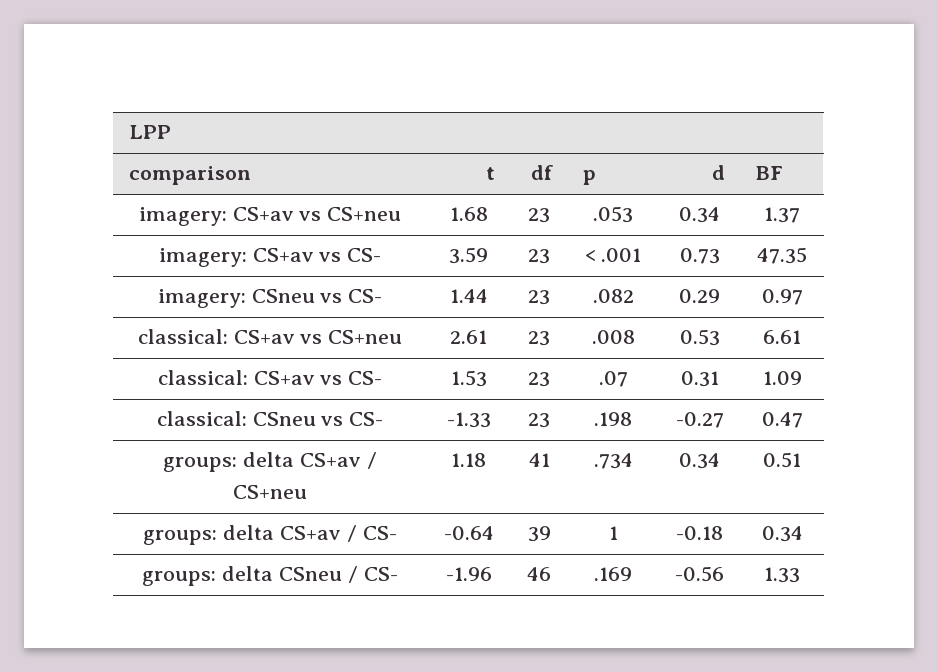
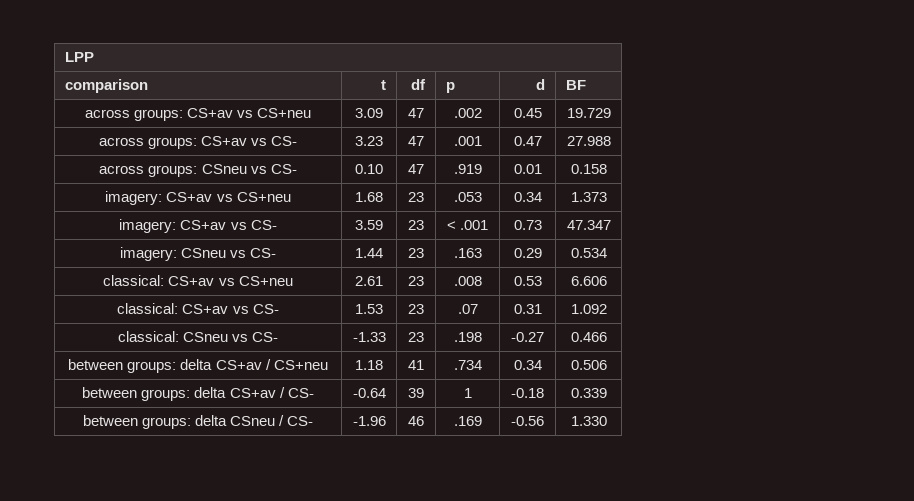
+ across groups: CS+av vs CS+neu | 3.09 | 47 | .002 | 0.45 | 19.729
+ across groups: CS+av vs CS- | 3.23 | 47 | .001 | 0.47 | 27.988
+ across groups: CSneu vs CS- | 0.10 | 47 | .919 | 0.01 | 0.158
- imagery: CS+av vs CS+neu | 1.68 | 23 | .053 | 0.34 | 1.37
+ imagery: CS+av vs CS+neu | 1.68 | 23 | .053 | 0.34 | 1.373
- imagery: CS+av vs CS- | 3.59 | 23 | < .001 | 0.73 | 47.35
+ imagery: CS+av vs CS- | 3.59 | 23 | < .001 | 0.73 | 47.347
- imagery: CSneu vs CS- | 1.44 | 23 | .082 | 0.29 | 0.97
+ imagery: CSneu vs CS- | 1.44 | 23 | .163 | 0.29 | 0.534
- classical: CS+av vs CS+neu | 2.61 | 23 | .008 | 0.53 | 6.61
+ classical: CS+av vs CS+neu | 2.61 | 23 | .008 | 0.53 | 6.606
- classical: CS+av vs CS- | 1.53 | 23 | .07 | 0.31 | 1.09
+ classical: CS+av vs CS- | 1.53 | 23 | .07 | 0.31 | 1.092
- classical: CSneu vs CS- | -1.33 | 23 | .198 | -0.27 | 0.47
- groups: delta CS+av / CS+neu | 1.18 | 41 | .734 | 0.34 | 0.51
- groups: delta CS+av / CS- | -0.64 | 39 | 1 | -0.18 | 0.34
- groups: delta CSneu / CS- | -1.96 | 46 | .169 | -0.56 | 1.33
+ classical: CSneu vs CS- | -1.33 | 23 | .198 | -0.27 | 0.466
+ between groups: delta CS+av / CS+neu | 1.18 | 41 | .734 | 0.34 | 0.506
+ between groups: delta CS+av / CS- | -0.64 | 39 | 1 | -0.18 | 0.339
+ between groups: delta CSneu / CS- | -1.96 | 46 | .169 | -0.56 | 1.330

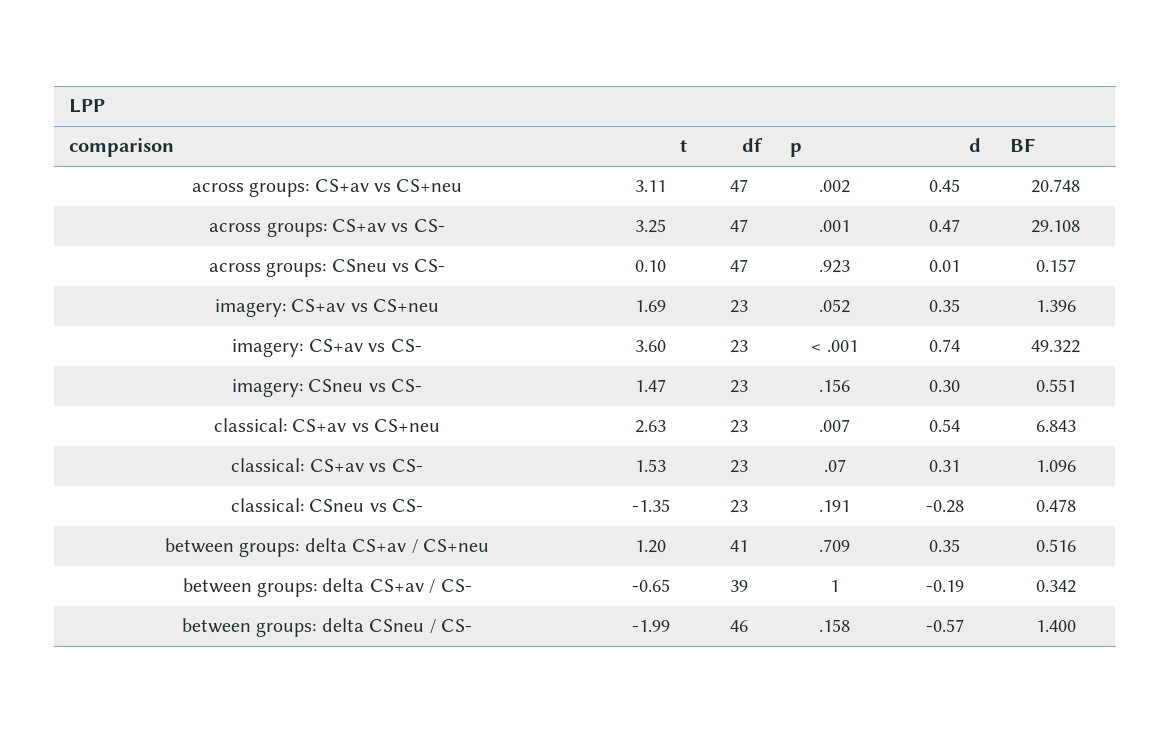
- across groups: CS+av vs CS+neu | 3.09 | 47 | .002 | 0.45 | 19.729
+ across groups: CS+av vs CS+neu | 3.11 | 47 | .002 | 0.45 | 20.748
- across groups: CS+av vs CS- | 3.23 | 47 | .001 | 0.47 | 27.988
+ across groups: CS+av vs CS- | 3.25 | 47 | .001 | 0.47 | 29.108
- across groups: CSneu vs CS- | 0.10 | 47 | .919 | 0.01 | 0.158
+ across groups: CSneu vs CS- | 0.10 | 47 | .923 | 0.01 | 0.157
- imagery: CS+av vs CS+neu | 1.68 | 23 | .053 | 0.34 | 1.373
+ imagery: CS+av vs CS+neu | 1.69 | 23 | .052 | 0.35 | 1.396
- imagery: CS+av vs CS- | 3.59 | 23 | < .001 | 0.73 | 47.347
+ imagery: CS+av vs CS- | 3.60 | 23 | < .001 | 0.74 | 49.322
- imagery: CSneu vs CS- | 1.44 | 23 | .163 | 0.29 | 0.534
+ imagery: CSneu vs CS- | 1.47 | 23 | .156 | 0.30 | 0.551
- classical: CS+av vs CS+neu | 2.61 | 23 | .008 | 0.53 | 6.606
+ classical: CS+av vs CS+neu | 2.63 | 23 | .007 | 0.54 | 6.843
- classical: CS+av vs CS- | 1.53 | 23 | .07 | 0.31 | 1.092
+ classical: CS+av vs CS- | 1.53 | 23 | .07 | 0.31 | 1.096
- classical: CSneu vs CS- | -1.33 | 23 | .198 | -0.27 | 0.466
+ classical: CSneu vs CS- | -1.35 | 23 | .191 | -0.28 | 0.478
- between groups: delta CS+av / CS+neu | 1.18 | 41 | .734 | 0.34 | 0.506
+ between groups: delta CS+av / CS+neu | 1.20 | 41 | .709 | 0.35 | 0.516
- between groups: delta CS+av / CS- | -0.64 | 39 | 1 | -0.18 | 0.339
+ between groups: delta CS+av / CS- | -0.65 | 39 | 1 | -0.19 | 0.342
- between groups: delta CSneu / CS- | -1.96 | 46 | .169 | -0.56 | 1.330
+ between groups: delta CSneu / CS- | -1.99 | 46 | .158 | -0.57 | 1.400

